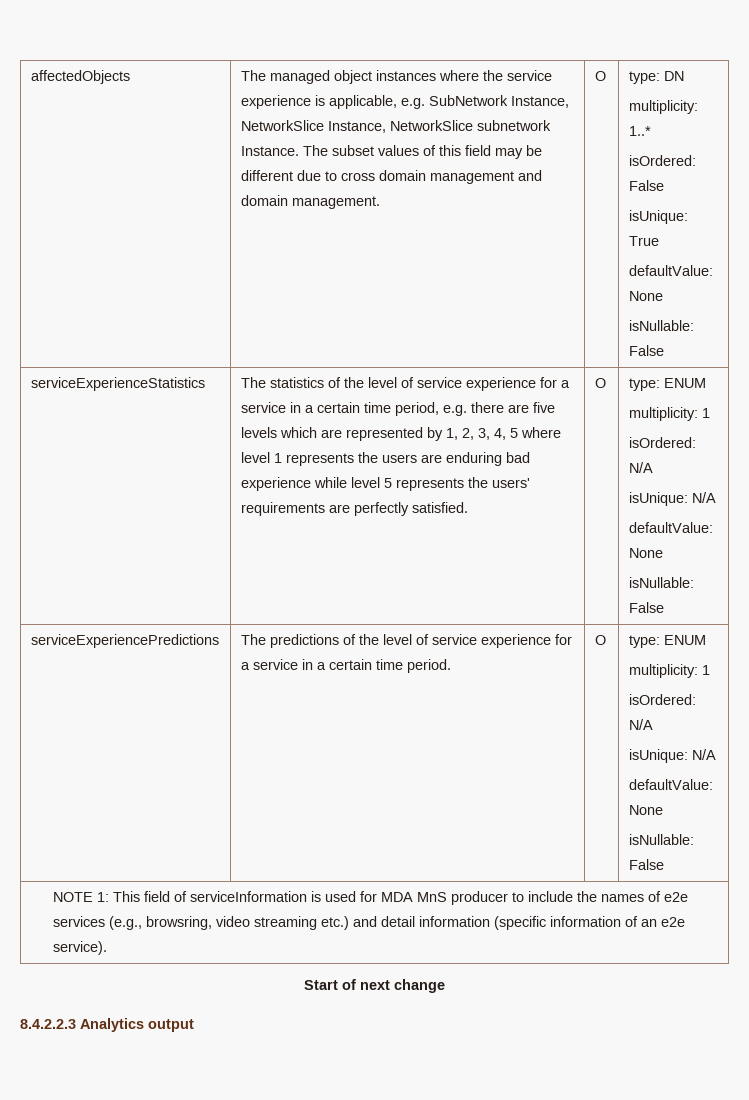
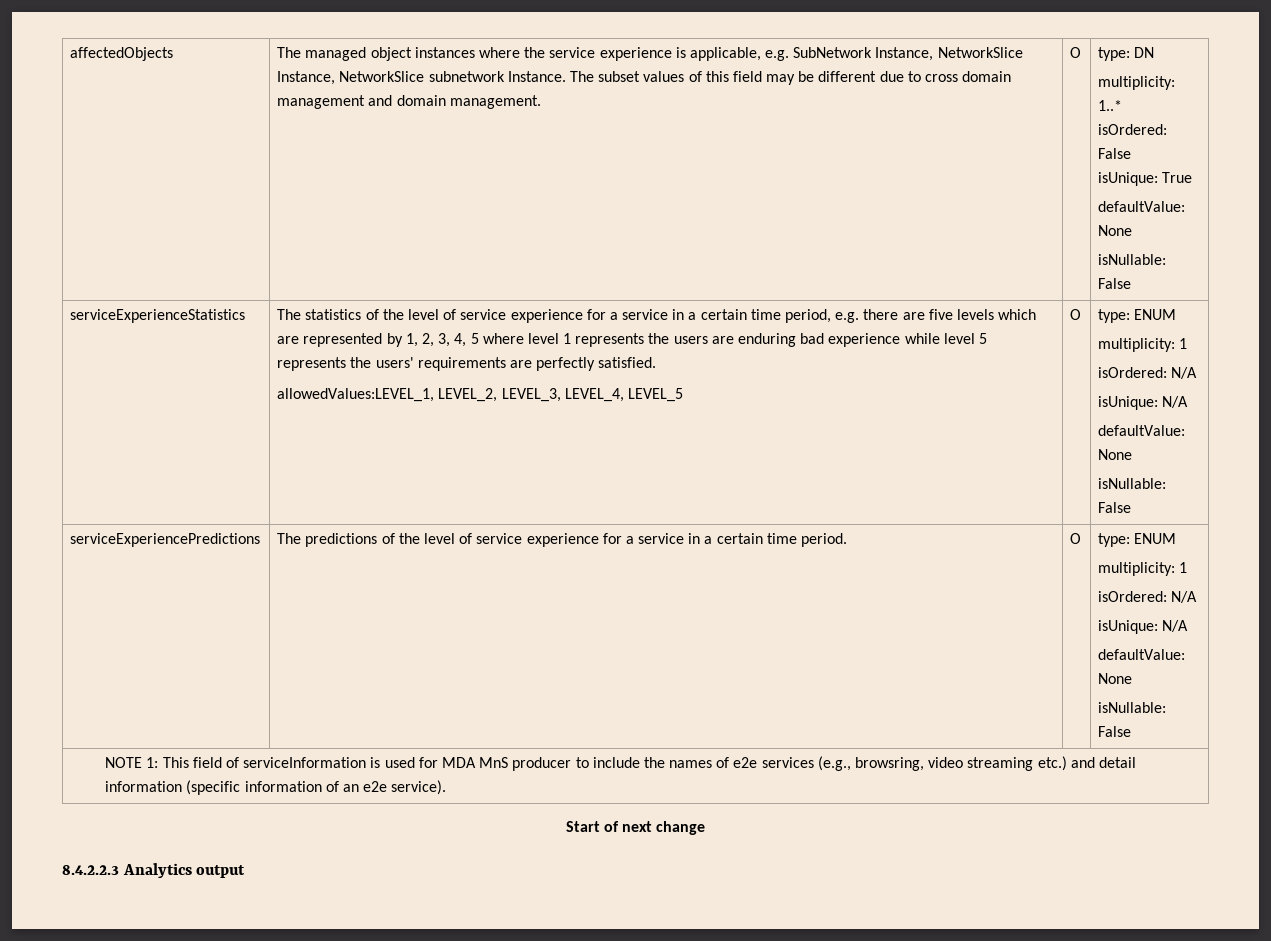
+ allowedValues:LEVEL_1, LEVEL_2, LEVEL_3, LEVEL_4, LEVEL_5

